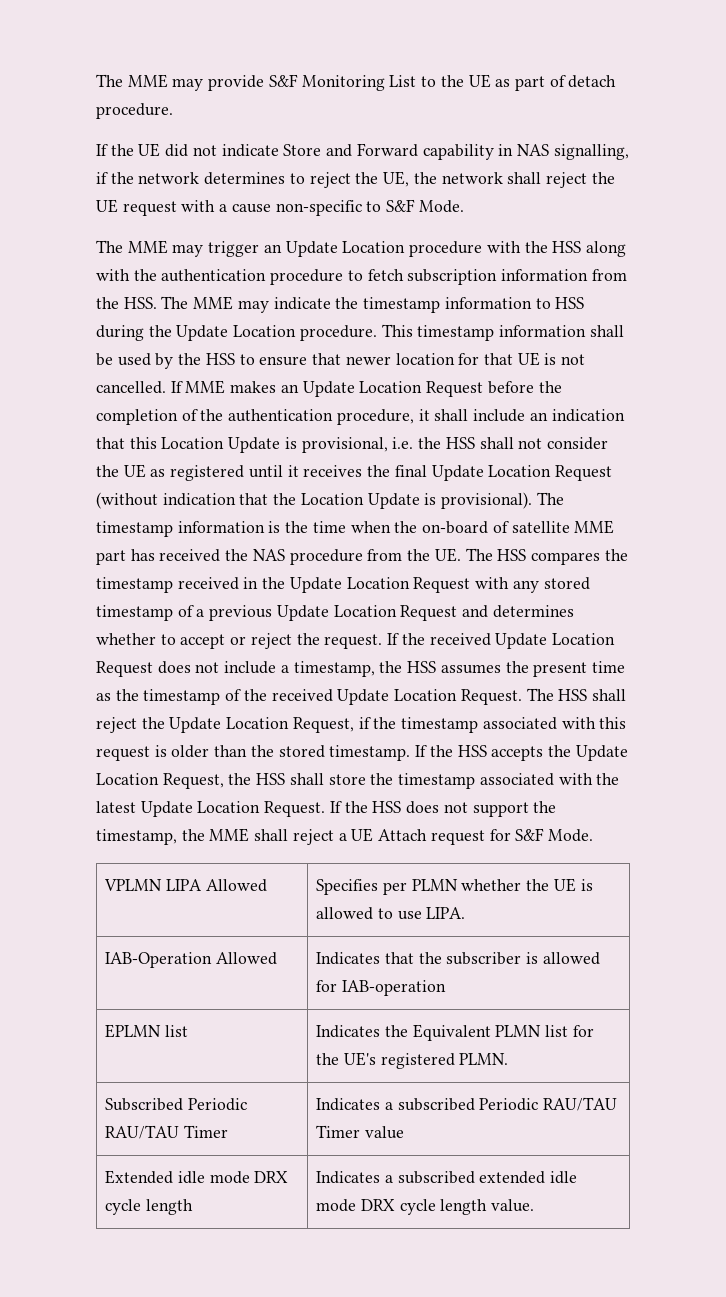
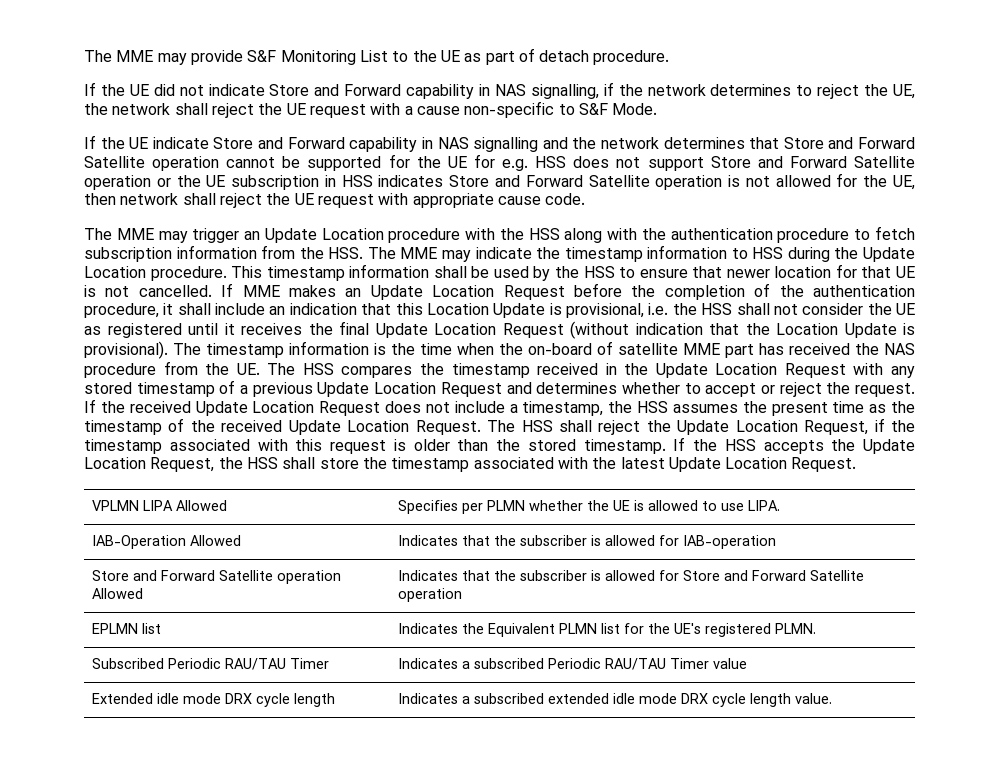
+ If the UE indicate Store and Forward capability in NAS signalling and the network determines that Store and Forward Satellite operation cannot be supported for the UE for e.g. HSS does not support Store and Forward Satellite operation or the UE subscription in HSS indicates Store and Forward Satellite operation is not allowed for the UE, then network shall reject the UE request with appropriate cause code.
- If the HSS does not support the timestamp, the MME shall reject a UE Attach request for S&F Mode.
+ Store and Forward Satellite operation Allowed | Indicates that the subscriber is allowed for Store and Forward Satellite operation

